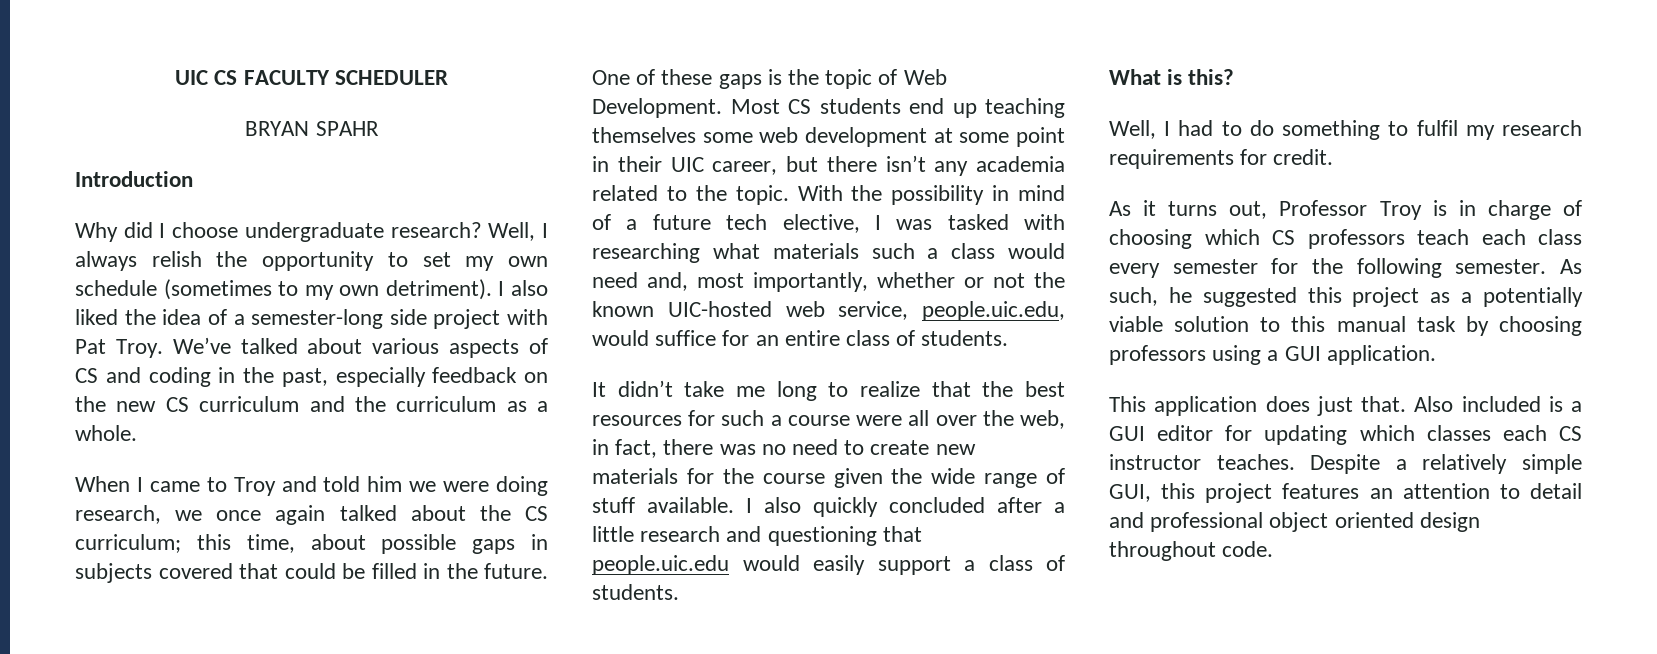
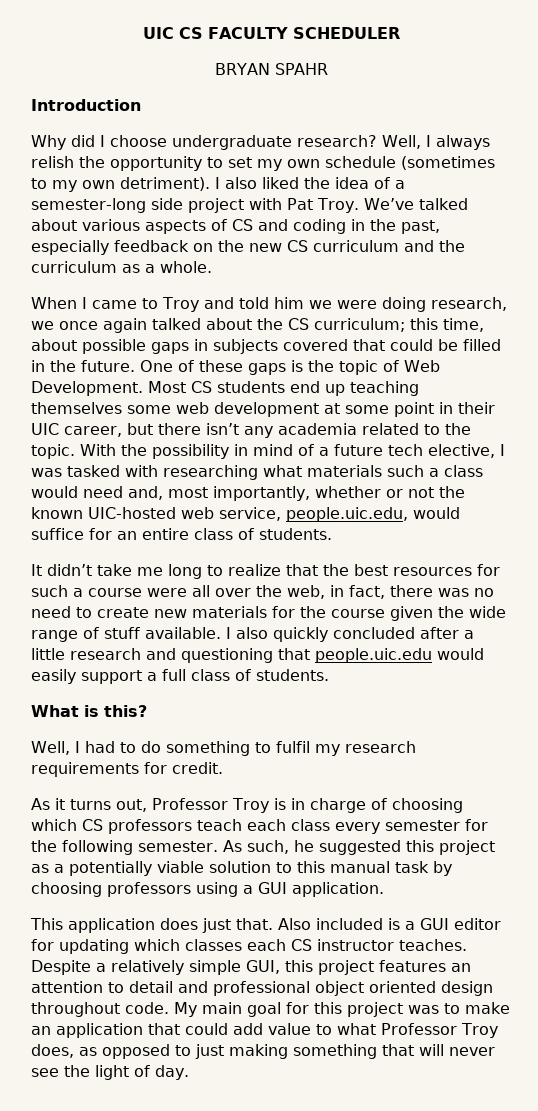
- I also quickly concluded after a little research and questioning that people.uic.edu would easily support a class of students.
+ I also quickly concluded after a little research and questioning that people.uic.edu would easily support a full class of students.
+ My main goal for this project was to make an application that could add value to what Professor Troy does, as opposed to just making something that will never see the light of day.

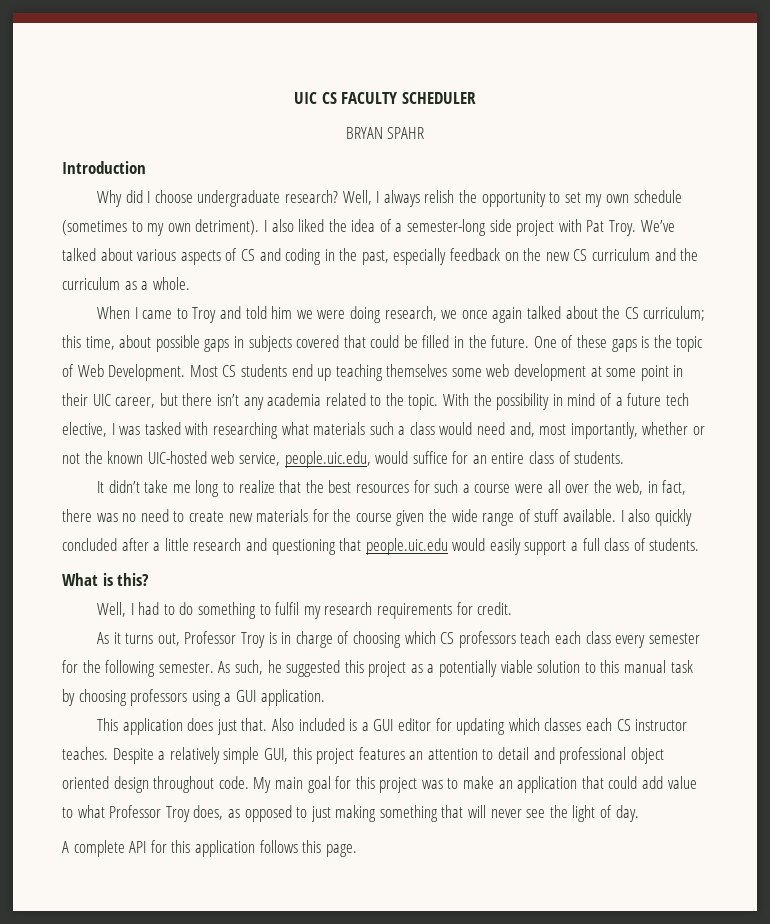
+ A complete API for this application follows this page.

